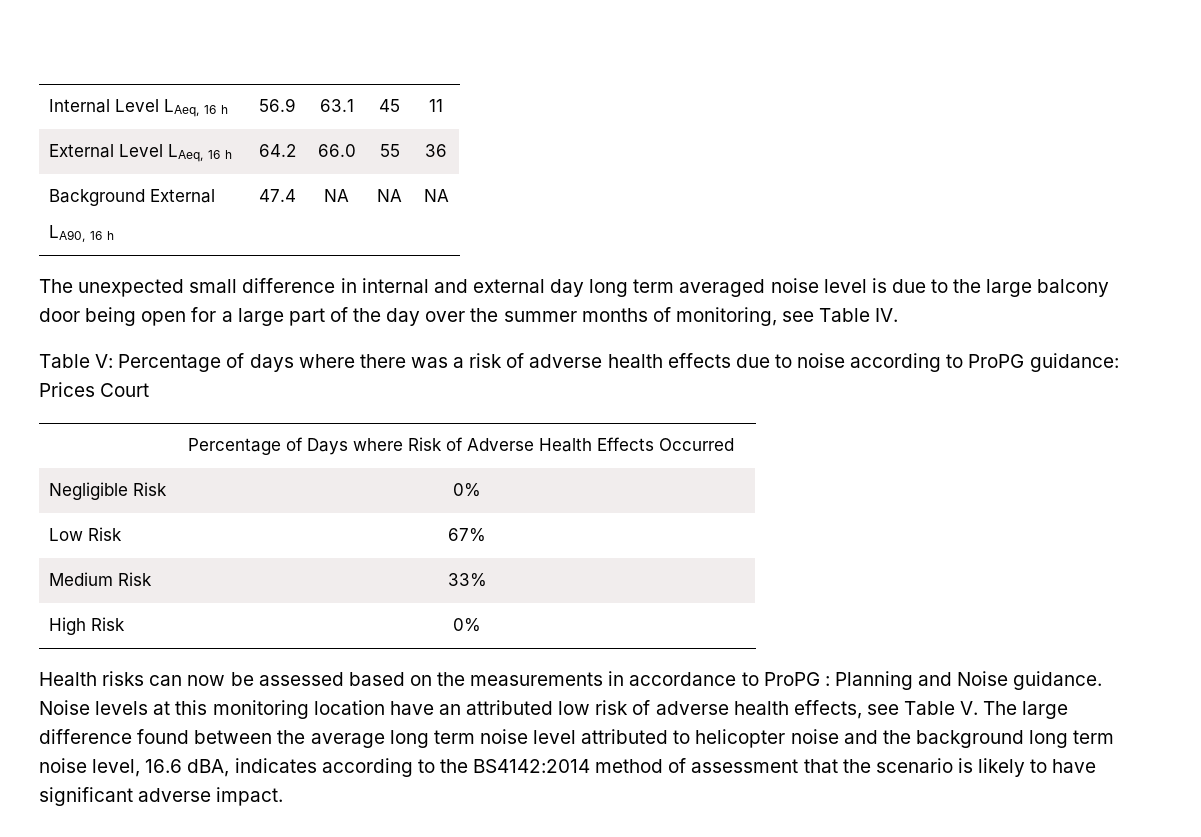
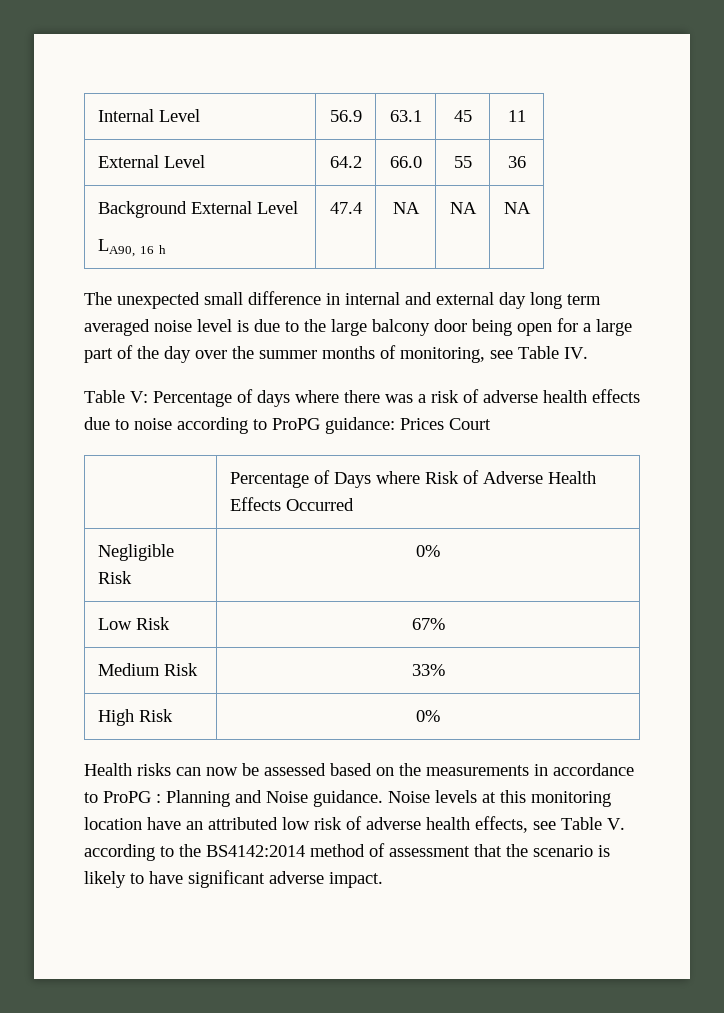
- Internal Level LAeq, 16 h | 56.9 | 63.1 | 45 | 11
+ Internal Level | 56.9 | 63.1 | 45 | 11
- External Level LAeq, 16 h | 64.2 | 66.0 | 55 | 36
+ External Level | 64.2 | 66.0 | 55 | 36
- Background External
+ Background External Level
- Noise levels at this monitoring location have an attributed low risk of adverse health effects, see Table V. The large difference found between the average long term noise level attributed to helicopter noise and the background long term noise level, 16.6 dBA, indicates according to the BS4142:2014 method of assessment that the scenario is likely to have significant adverse impact.
+ Noise levels at this monitoring location have an attributed low risk of adverse health effects, see Table V. according to the BS4142:2014 method of assessment that the scenario is likely to have significant adverse impact.

